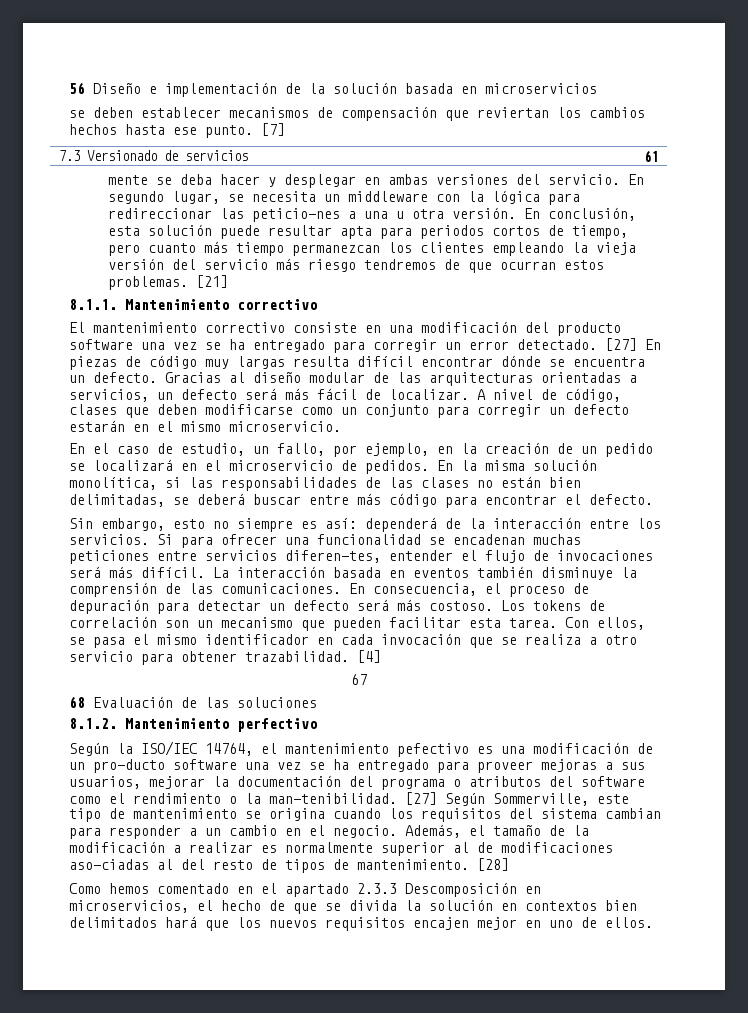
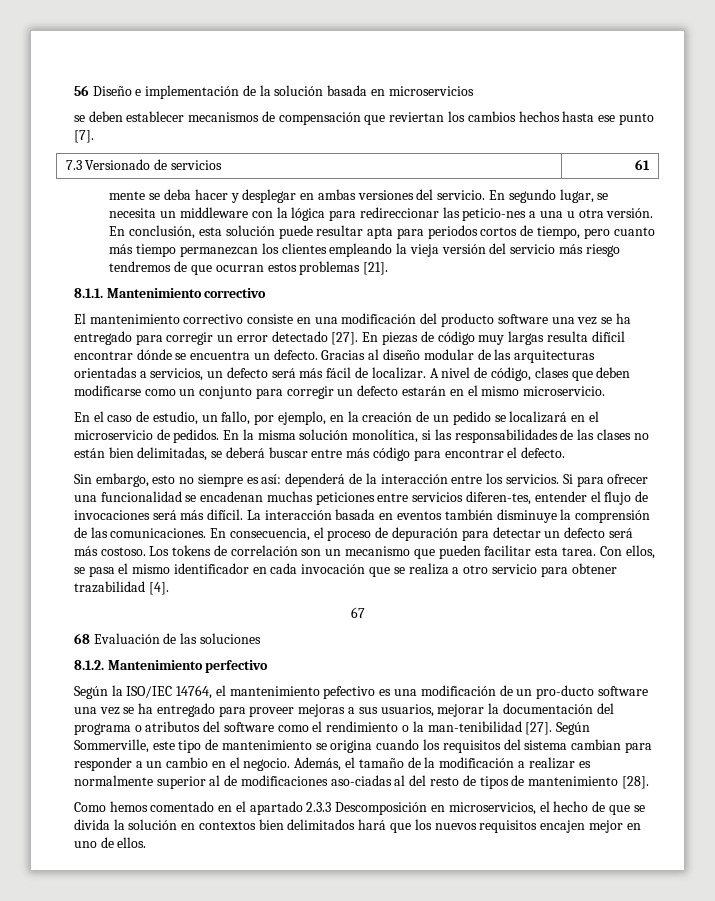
- se deben establecer mecanismos de compensación que reviertan los cambios hechos hasta ese punto. [7]
+ se deben establecer mecanismos de compensación que reviertan los cambios hechos hasta ese punto [7].
- En conclusión, esta solución puede resultar apta para periodos cortos de tiempo, pero cuanto más tiempo permanezcan los clientes empleando la vieja versión del servicio más riesgo tendremos de que ocurran estos problemas. [21]
+ En conclusión, esta solución puede resultar apta para periodos cortos de tiempo, pero cuanto más tiempo permanezcan los clientes empleando la vieja versión del servicio más riesgo tendremos de que ocurran estos problemas [21].
- El mantenimiento correctivo consiste en una modificación del producto software una vez se ha entregado para corregir un error detectado. [27] En piezas de código muy largas resulta difícil encontrar dónde se encuentra un defecto.
+ El mantenimiento correctivo consiste en una modificación del producto software una vez se ha entregado para corregir un error detectado [27]. En piezas de código muy largas resulta difícil encontrar dónde se encuentra un defecto.
- Con ellos, se pasa el mismo identificador en cada invocación que se realiza a otro servicio para obtener trazabilidad. [4]
+ Con ellos, se pasa el mismo identificador en cada invocación que se realiza a otro servicio para obtener trazabilidad [4].
- Según la ISO/IEC 14764, el mantenimiento pefectivo es una modificación de un pro-ducto software una vez se ha entregado para proveer mejoras a sus usuarios, mejorar la documentación del programa o atributos del software como el rendimiento o la man-tenibilidad. [27] Según Sommerville, este tipo de mantenimiento se origina cuando los requisitos del sistema cambian para responder a un cambio en el negocio.
+ Según la ISO/IEC 14764, el mantenimiento pefectivo es una modificación de un pro-ducto software una vez se ha entregado para proveer mejoras a sus usuarios, mejorar la documentación del programa o atributos del software como el rendimiento o la man-tenibilidad [27]. Según Sommerville, este tipo de mantenimiento se origina cuando los requisitos del sistema cambian para responder a un cambio en el negocio.
- Además, el tamaño de la modificación a realizar es normalmente superior al de modificaciones aso-ciadas al del resto de tipos de mantenimiento. [28]
+ Además, el tamaño de la modificación a realizar es normalmente superior al de modificaciones aso-ciadas al del resto de tipos de mantenimiento [28].

